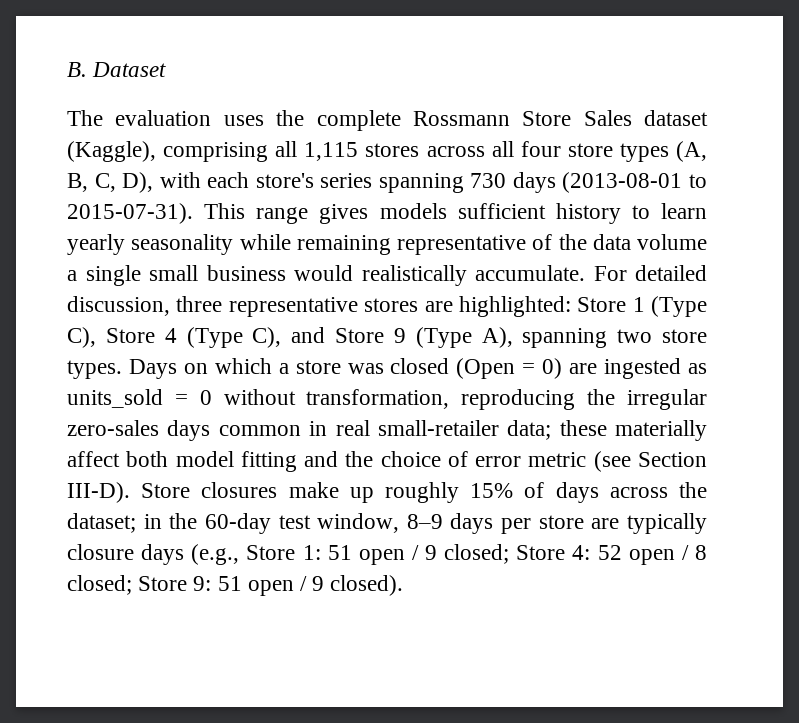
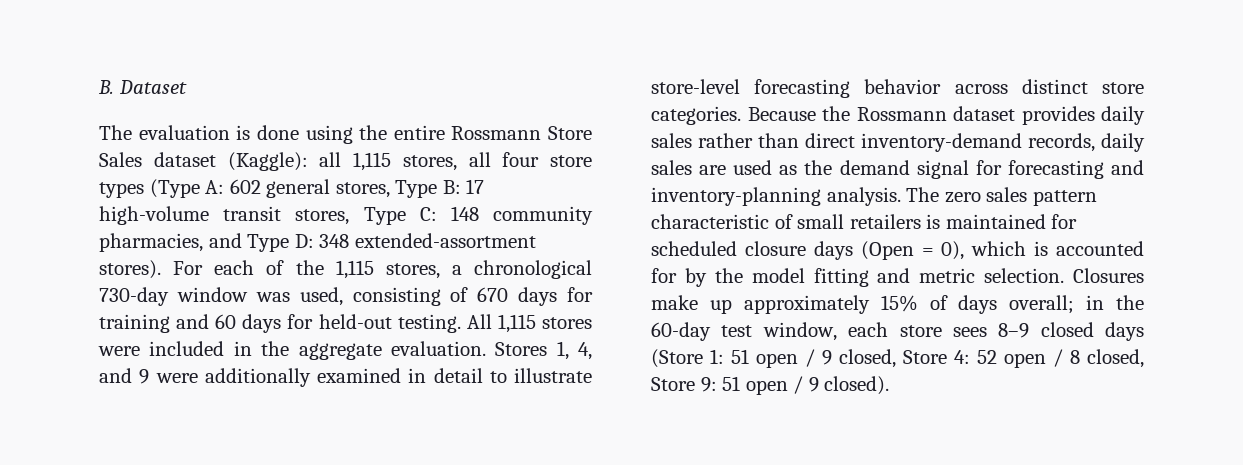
- The evaluation uses the complete Rossmann Store Sales dataset (Kaggle), comprising all 1,115 stores across all four store types (A, B, C, D), with each store's series spanning 730 days (2013-08-01 to 2015-07-31). This range gives models sufficient history to learn yearly seasonality while remaining representative of the data volume a single small business would realistically accumulate. For detailed discussion, three representative stores are highlighted: Store 1 (Type C), Store 4 (Type C), and Store 9 (Type A), spanning two store types. Days on which a store was closed (Open = 0) are ingested as units_sold = 0 without transformation, reproducing the irregular zero-sales days common in real small-retailer data; these materially affect both model fitting and the choice of error metric (see Section III-D). Store closures make up roughly 15% of days across the dataset; in the 60-day test window, 8–9 days per store are typically closure days (e.g., Store 1: 51 open / 9 closed; Store 4: 52 open / 8 closed; Store 9: 51 open / 9 closed).
+ The evaluation is done using the entire Rossmann Store Sales dataset (Kaggle): all 1,115 stores, all four store types (Type A: 602 general stores, Type B: 17 high-volume transit stores, Type C: 148 community pharmacies, and Type D: 348 extended-assortment stores). For each of the 1,115 stores, a chronological 730-day window was used, consisting of 670 days for training and 60 days for held-out testing. All 1,115 stores were included in the aggregate evaluation. Stores 1, 4, and 9 were additionally examined in detail to illustrate store-level forecasting behavior across distinct store categories. Because the Rossmann dataset provides daily sales rather than direct inventory-demand records, daily sales are used as the demand signal for forecasting and inventory-planning analysis. The zero sales pattern characteristic of small retailers is maintained for scheduled closure days (Open = 0), which is accounted for by the model fitting and metric selection. Closures make up approximately 15% of days overall; in the 60-day test window, each store sees 8–9 closed days (Store 1: 51 open / 9 closed, Store 4: 52 open / 8 closed, Store 9: 51 open / 9 closed).

